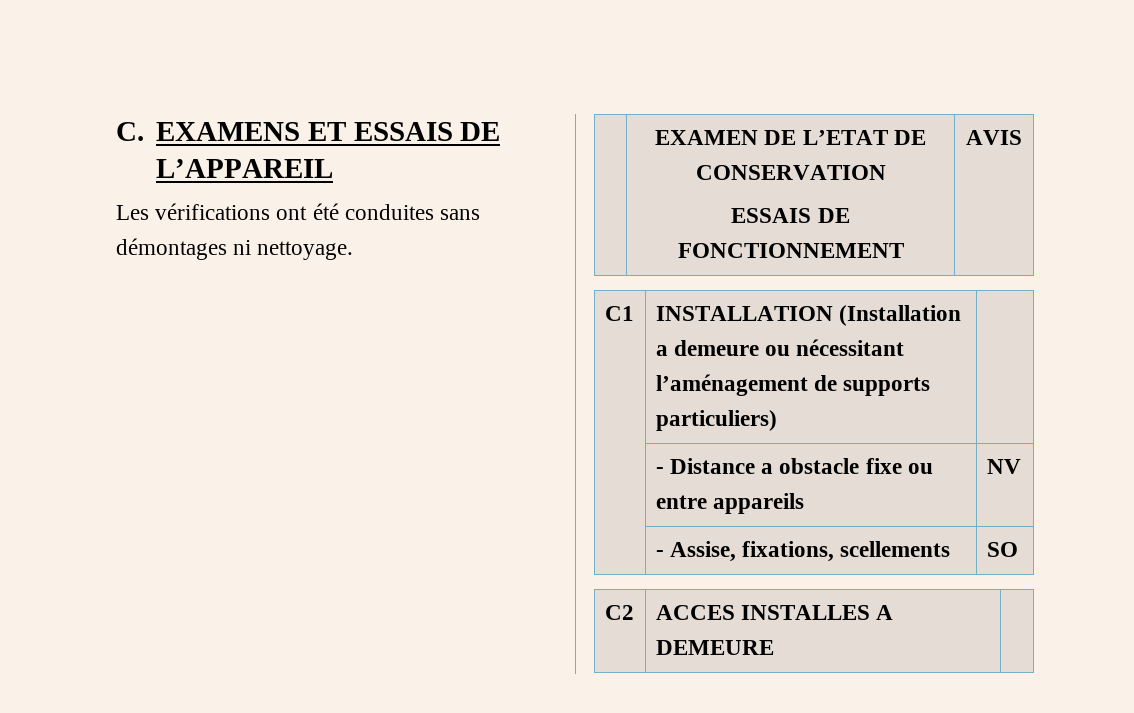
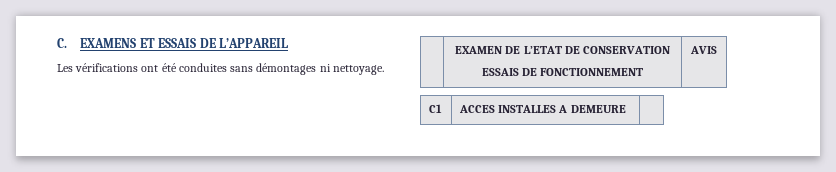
- C1 | INSTALLATION (Installation a demeure ou nécessitant l’aménagement de supports particuliers) |
- | - Distance a obstacle fixe ou entre appareils | NV
- | - Assise, fixations, scellements | SO
- C2 | ACCES INSTALLES A DEMEURE |
+ C1 | ACCES INSTALLES A DEMEURE |

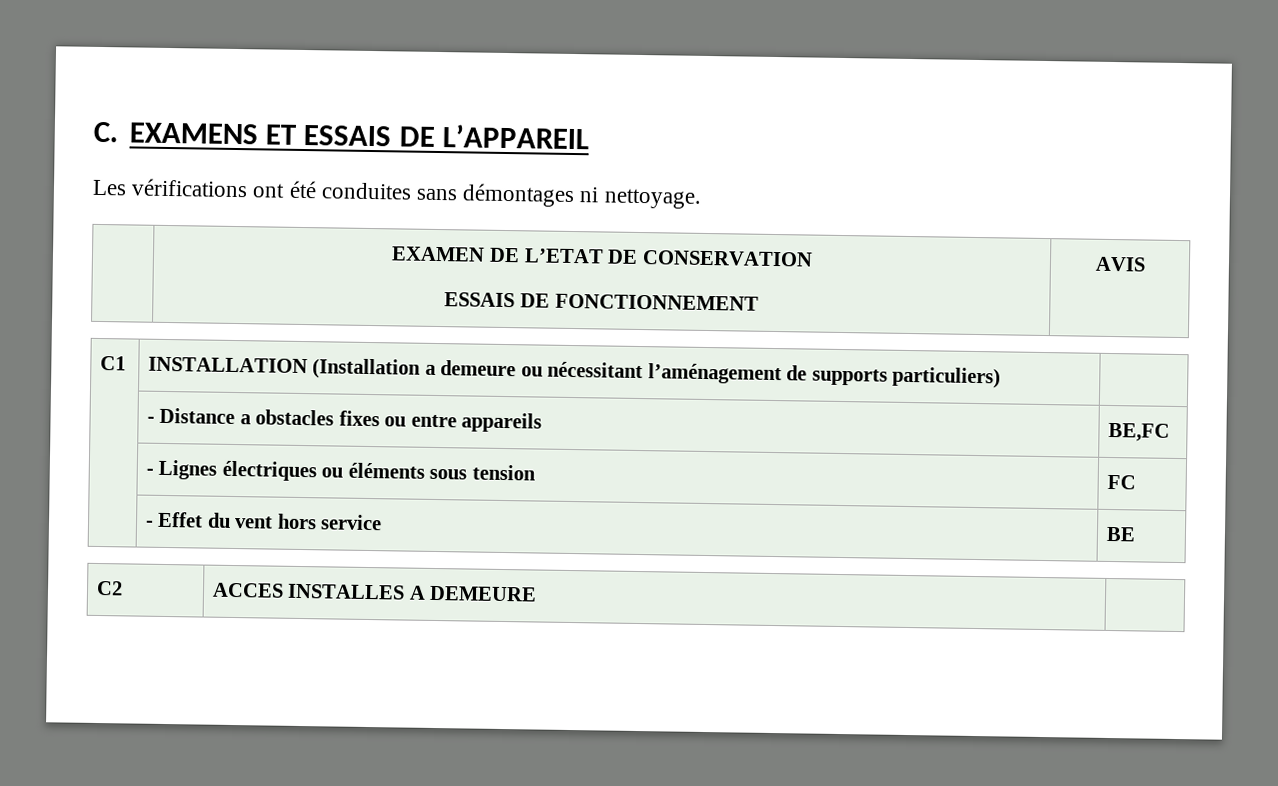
- C1 | ACCES INSTALLES A DEMEURE |
+ C1 | INSTALLATION (Installation a demeure ou nécessitant l’aménagement de supports particuliers) |
+ | - Distance a obstacles fixes ou entre appareils | BE,FC
+ | - Lignes électriques ou éléments sous tension | FC
+ | - Effet du vent hors service | BE
+ C2 | ACCES INSTALLES A DEMEURE |

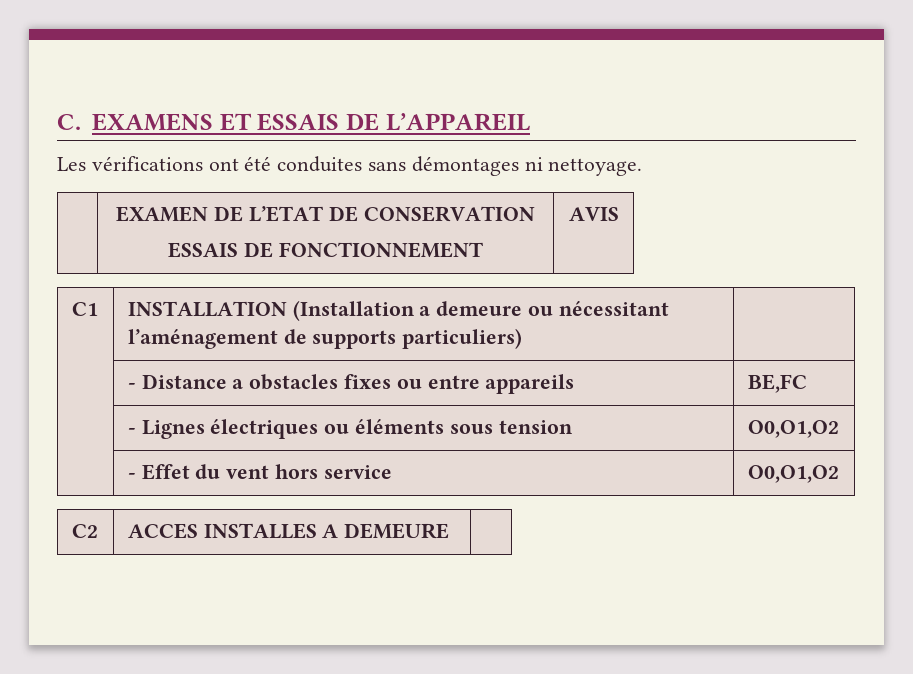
- | - Lignes électriques ou éléments sous tension | FC
+ | - Lignes électriques ou éléments sous tension | O0,O1,O2
- | - Effet du vent hors service | BE
+ | - Effet du vent hors service | O0,O1,O2

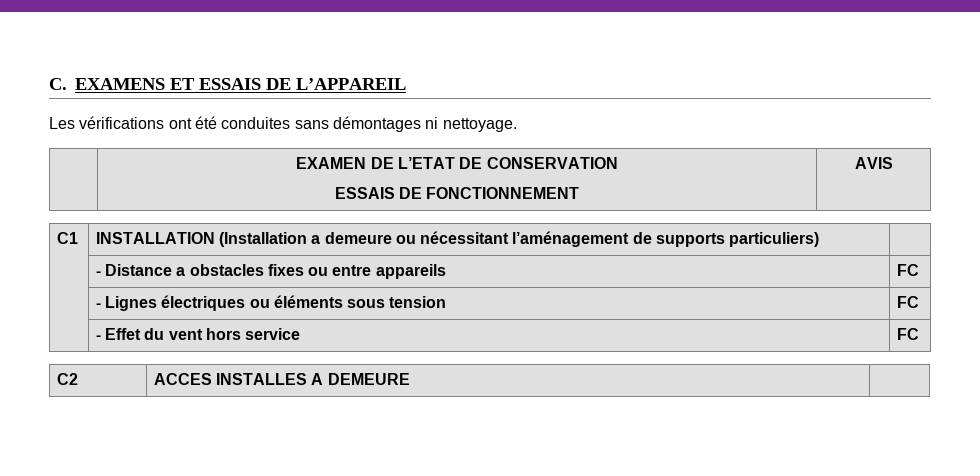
- | - Distance a obstacles fixes ou entre appareils | BE,FC
+ | - Distance a obstacles fixes ou entre appareils | FC
- | - Lignes électriques ou éléments sous tension | O0,O1,O2
+ | - Lignes électriques ou éléments sous tension | FC
- | - Effet du vent hors service | O0,O1,O2
+ | - Effet du vent hors service | FC

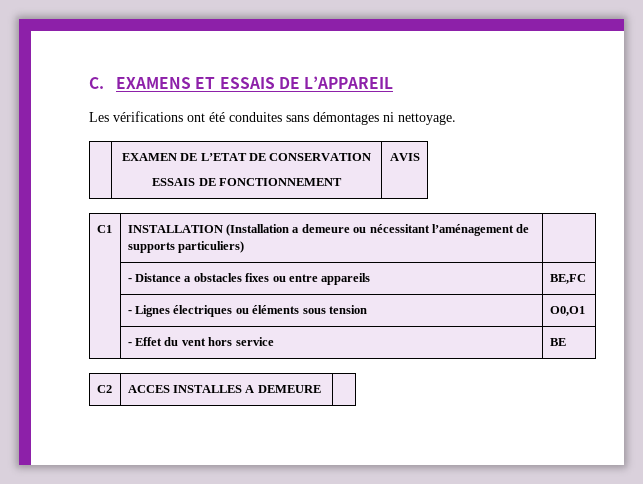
- | - Distance a obstacles fixes ou entre appareils | FC
+ | - Distance a obstacles fixes ou entre appareils | BE,FC
- | - Lignes électriques ou éléments sous tension | FC
+ | - Lignes électriques ou éléments sous tension | O0,O1
- | - Effet du vent hors service | FC
+ | - Effet du vent hors service | BE

